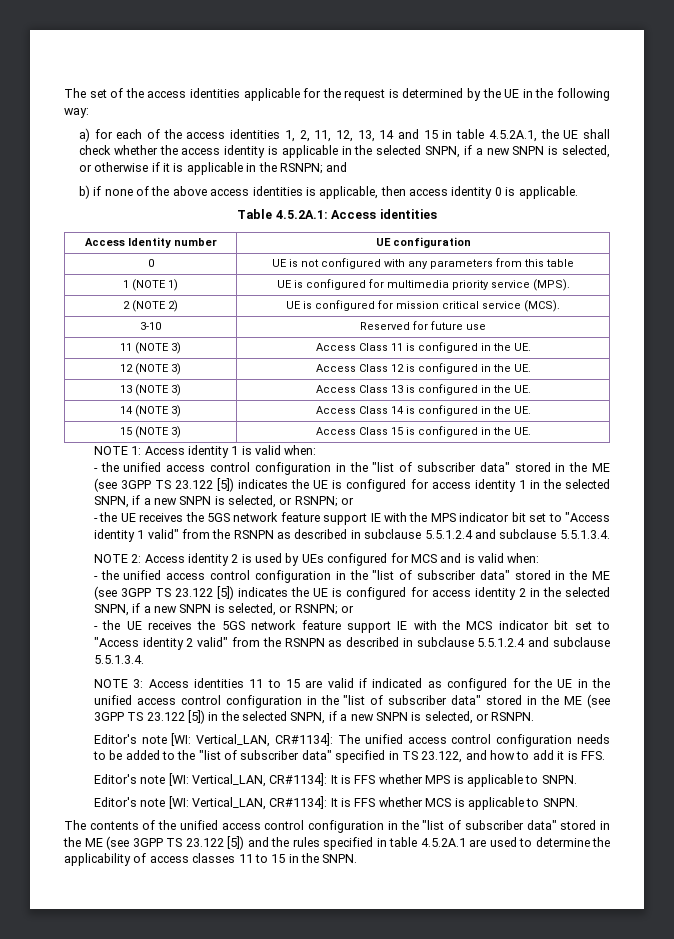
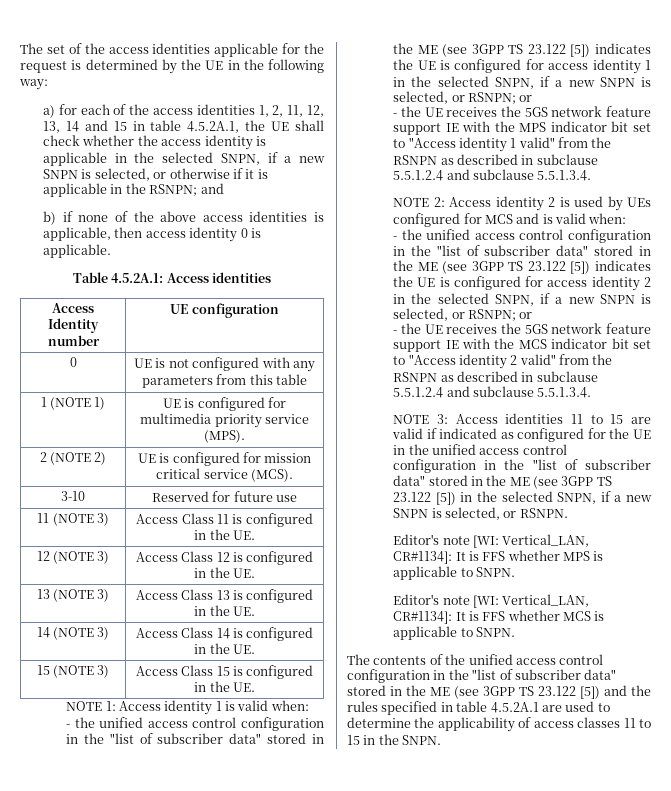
- Editor's note [WI: Vertical_LAN, CR#1134]: The unified access control configuration needs to be added to the "list of subscriber data" specified in TS 23.122, and how to add it is FFS.

